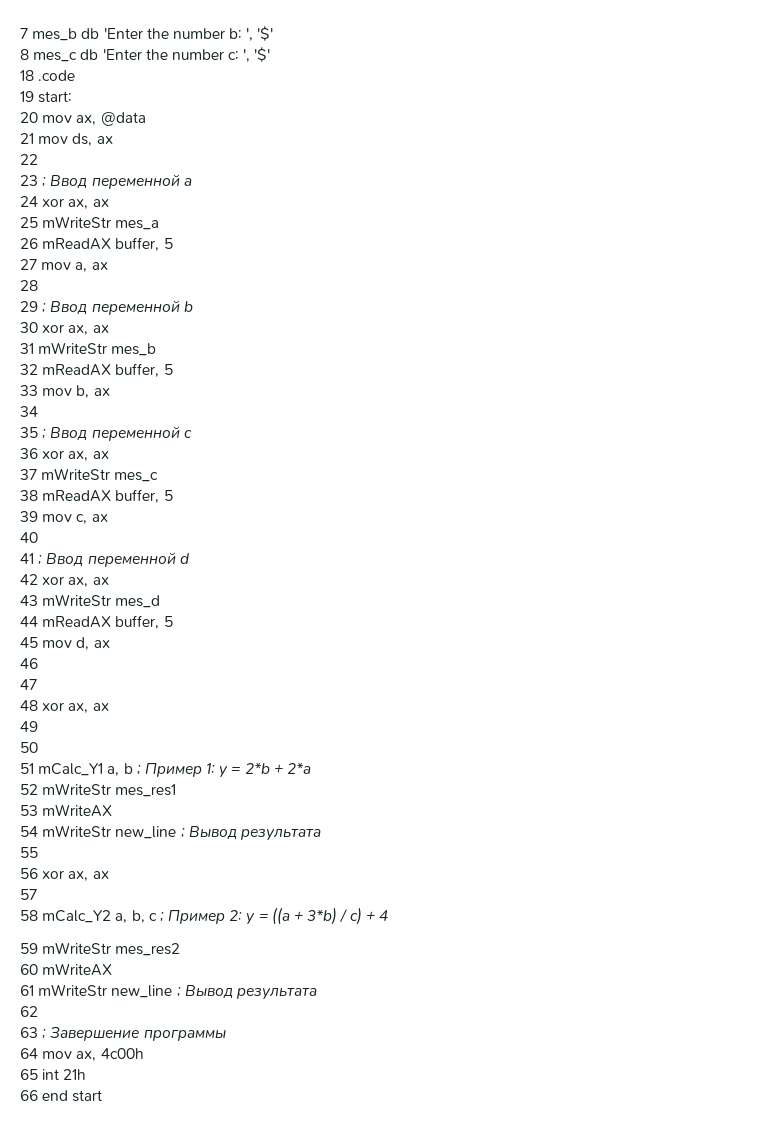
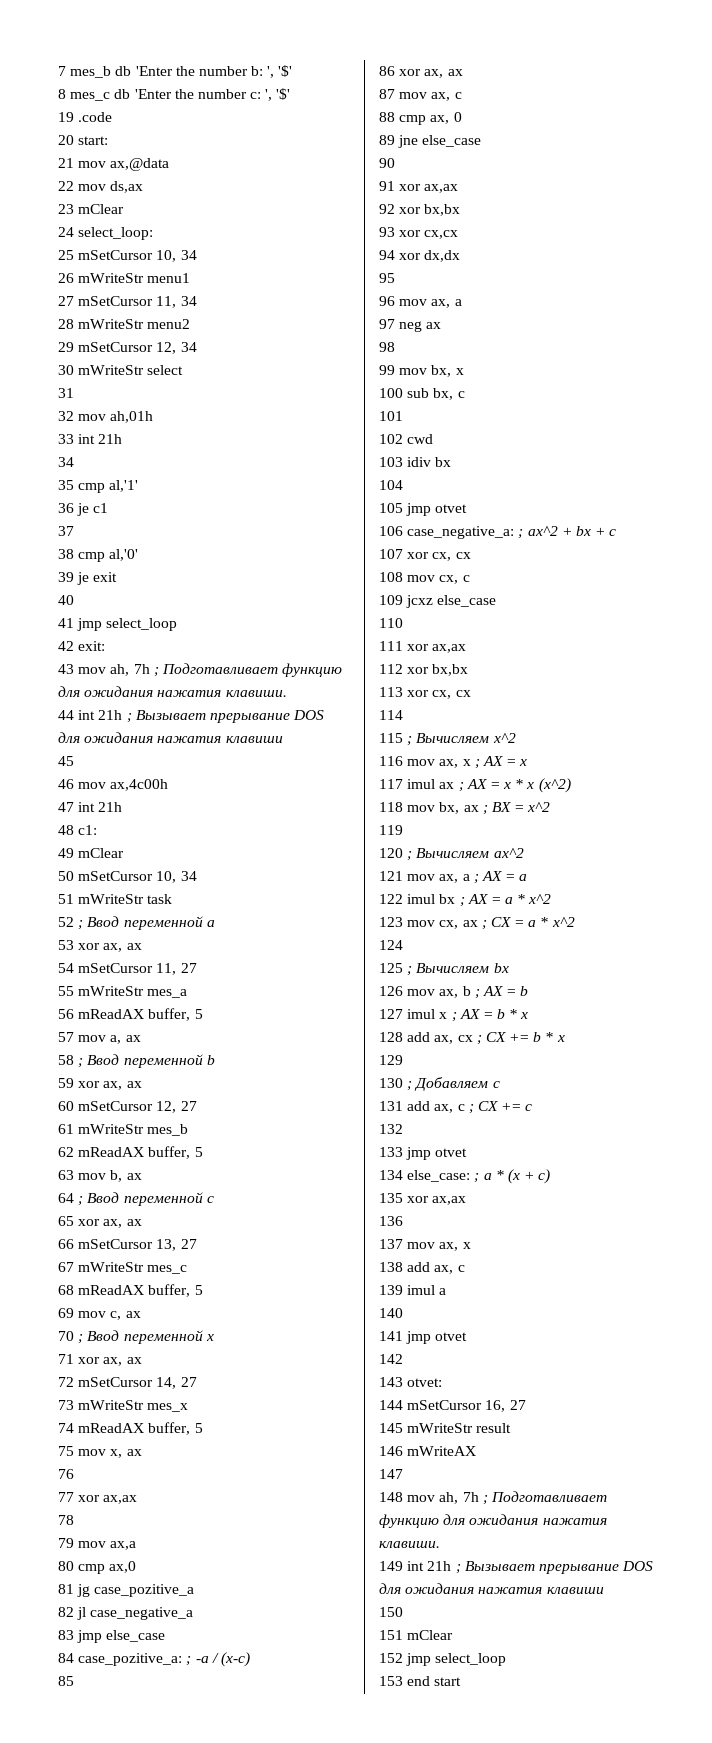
- 18 .code
+ 19 .code
- 19 start:
+ 20 start:
- 20 mov ax, @data
- 21 mov ds, ax
+ 21 mov ax,@data
- 22
+ 22 mov ds,ax
- 23 ; Ввод переменной a
+ 23 mClear
+ 24 select_loop:
+ 25 mSetCursor 10, 34
+ 26 mWriteStr menu1
+ 27 mSetCursor 11, 34
+ 28 mWriteStr menu2
+ 29 mSetCursor 12, 34
+ 30 mWriteStr select
+ 31
+ 32 mov ah,01h
+ 33 int 21h
+ 34
+ 35 cmp al,'1'
+ 36 je c1
+ 37
+ 38 cmp al,'0'
+ 39 je exit
+ 40
+ 41 jmp select_loop
+ 42 exit:
+ 43 mov ah, 7h ; Подготавливает функцию для ожидания нажатия клавиши.
+ 44 int 21h ; Вызывает прерывание DOS для ожидания нажатия клавиши
+ 45
+ 46 mov ax,4c00h
+ 47 int 21h
+ 48 c1:
+ 49 mClear
+ 50 mSetCursor 10, 34
+ 51 mWriteStr task
+ 52 ; Ввод переменной a
- 24 xor ax, ax
- 25 mWriteStr mes_a
+ 53 xor ax, ax
+ 54 mSetCursor 11, 27
+ 55 mWriteStr mes_a
- 26 mReadAX buffer, 5
- 27 mov a, ax
+ 56 mReadAX buffer, 5
+ 57 mov a, ax
- 28
- 29 ; Ввод переменной b
+ 58 ; Ввод переменной b
- 30 xor ax, ax
- 31 mWriteStr mes_b
+ 59 xor ax, ax
+ 60 mSetCursor 12, 27
+ 61 mWriteStr mes_b
- 32 mReadAX buffer, 5
- 33 mov b, ax
+ 62 mReadAX buffer, 5
+ 63 mov b, ax
- 34
- 35 ; Ввод переменной c
+ 64 ; Ввод переменной c
- 36 xor ax, ax
- 37 mWriteStr mes_c
+ 65 xor ax, ax
+ 66 mSetCursor 13, 27
+ 67 mWriteStr mes_c
- 38 mReadAX buffer, 5
- 39 mov c, ax
+ 68 mReadAX buffer, 5
+ 69 mov c, ax
- 40
- 41 ; Ввод переменной d
- 42 xor ax, ax
- 43 mWriteStr mes_d
- 44 mReadAX buffer, 5
- 45 mov d, ax
- 46
- 47
- 48 xor ax, ax
- 49
- 50
- 51 mCalc_Y1 a, b ; Пример 1: y = 2*b + 2*a
- 52 mWriteStr mes_res1
- 53 mWriteAX
- 54 mWriteStr new_line ; Вывод результата
- 55
- 56 xor ax, ax
- 57
- 58 mCalc_Y2 a, b, c ; Пример 2: y = ((a + 3*b) / c) + 4
- 59 mWriteStr mes_res2
- 60 mWriteAX
- 61 mWriteStr new_line ; Вывод результата
- 62
- 63 ; Завершение программы
- 64 mov ax, 4c00h
- 65 int 21h
- 66 end start
+ 70 ; Ввод переменной x
+ 71 xor ax, ax
+ 72 mSetCursor 14, 27
+ 73 mWriteStr mes_x
+ 74 mReadAX buffer, 5
+ 75 mov x, ax
+ 76
+ 77 xor ax,ax
+ 78
+ 79 mov ax,a
+ 80 cmp ax,0
+ 81 jg case_pozitive_a
+ 82 jl case_negative_a
+ 83 jmp else_case
+ 84 case_pozitive_a: ; -a / (x-c)
+ 85
+ 86 xor ax, ax
+ 87 mov ax, c
+ 88 cmp ax, 0
+ 89 jne else_case
+ 90
+ 91 xor ax,ax
+ 92 xor bx,bx
+ 93 xor cx,cx
+ 94 xor dx,dx
+ 95
+ 96 mov ax, a
+ 97 neg ax
+ 98
+ 99 mov bx, x
+ 100 sub bx, c
+ 101
+ 102 cwd
+ 103 idiv bx
+ 104
+ 105 jmp otvet
+ 106 case_negative_a: ; ax^2 + bx + c
+ 107 xor cx, cx
+ 108 mov cx, c
+ 109 jcxz else_case
+ 110
+ 111 xor ax,ax
+ 112 xor bx,bx
+ 113 xor cx, cx
+ 114
+ 115 ; Вычисляем x^2
+ 116 mov ax, x ; AX = x
+ 117 imul ax ; AX = x * x (x^2)
+ 118 mov bx, ax ; BX = x^2
+ 119
+ 120 ; Вычисляем ax^2
+ 121 mov ax, a ; AX = a
+ 122 imul bx ; AX = a * x^2
+ 123 mov cx, ax ; CX = a * x^2
+ 124
+ 125 ; Вычисляем bx
+ 126 mov ax, b ; AX = b
+ 127 imul x ; AX = b * x
+ 128 add ax, cx ; CX += b * x
+ 129
+ 130 ; Добавляем c
+ 131 add ax, c ; CX += c
+ 132
+ 133 jmp otvet
+ 134 else_case: ; a * (x + c)
+ 135 xor ax,ax
+ 136
+ 137 mov ax, x
+ 138 add ax, c
+ 139 imul a
+ 140
+ 141 jmp otvet
+ 142
+ 143 otvet:
+ 144 mSetCursor 16, 27
+ 145 mWriteStr result
+ 146 mWriteAX
+ 147
+ 148 mov ah, 7h ; Подготавливает функцию для ожидания нажатия клавиши.
+ 149 int 21h ; Вызывает прерывание DOS для ожидания нажатия клавиши
+ 150
+ 151 mClear
+ 152 jmp select_loop
+ 153 end start

